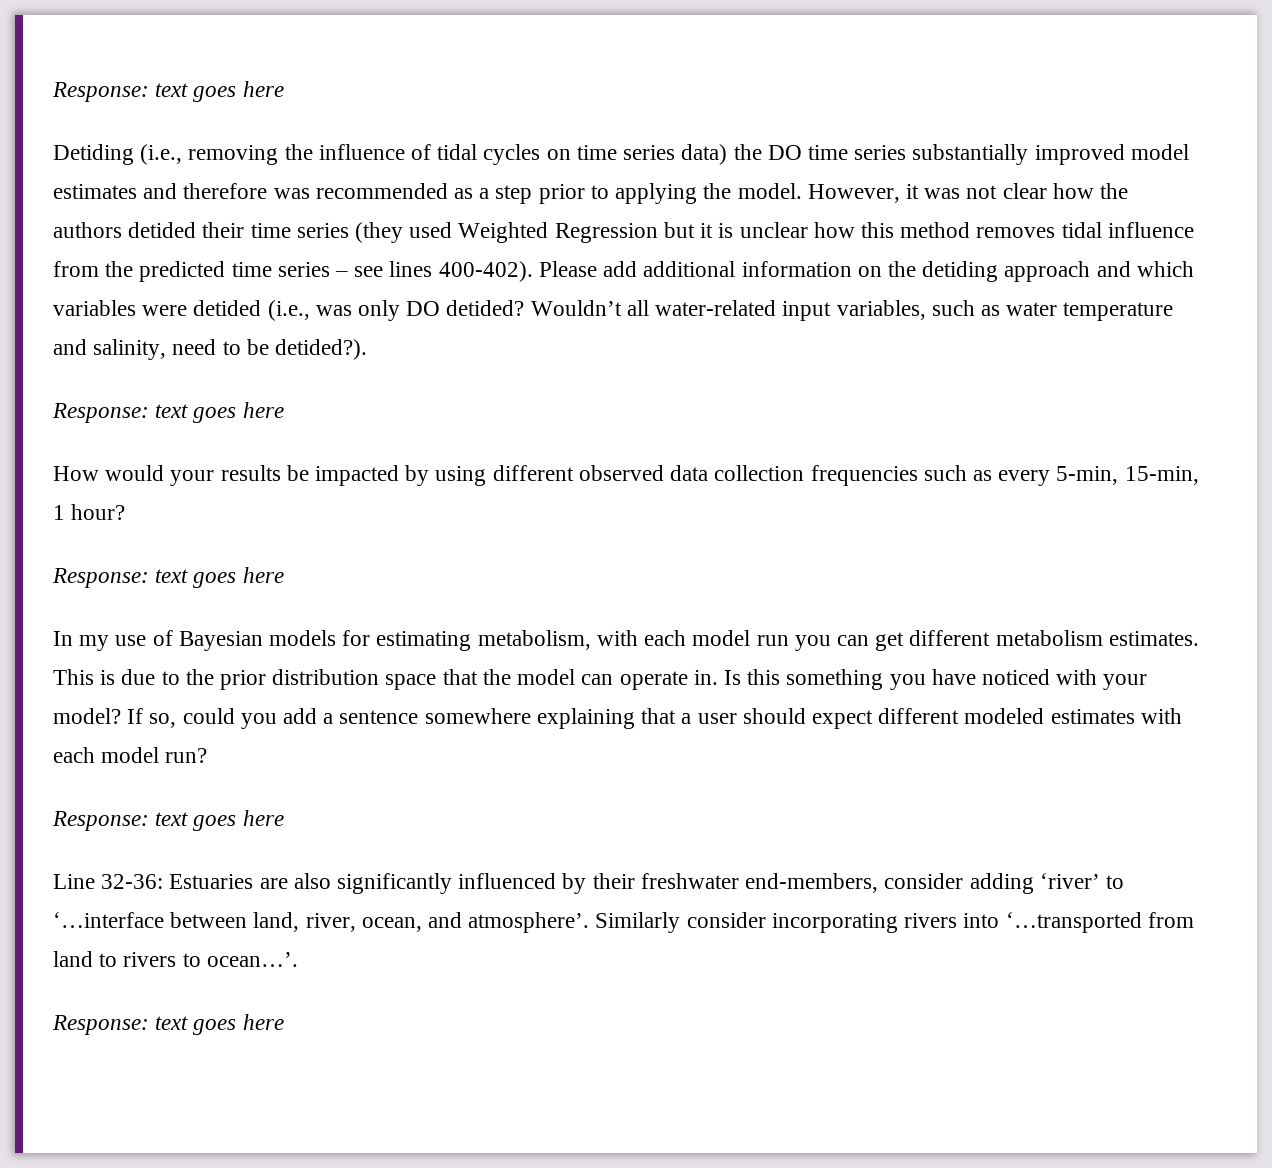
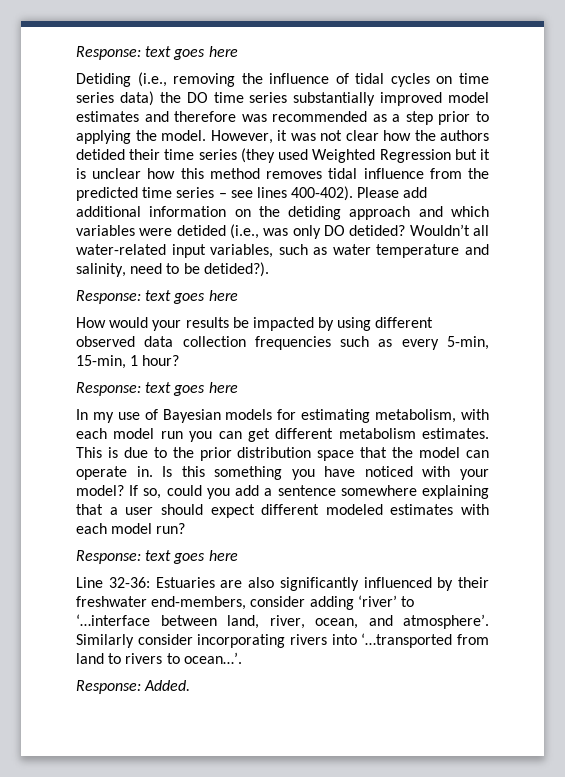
  Similarly consider incorporating rivers into ‘…transported from land to rivers to ocean…’.
- Response: text goes here
+ Response: Added.

